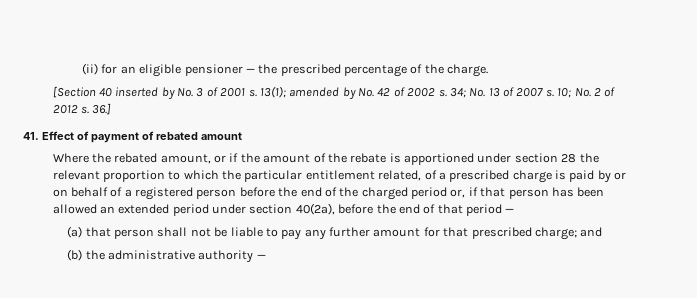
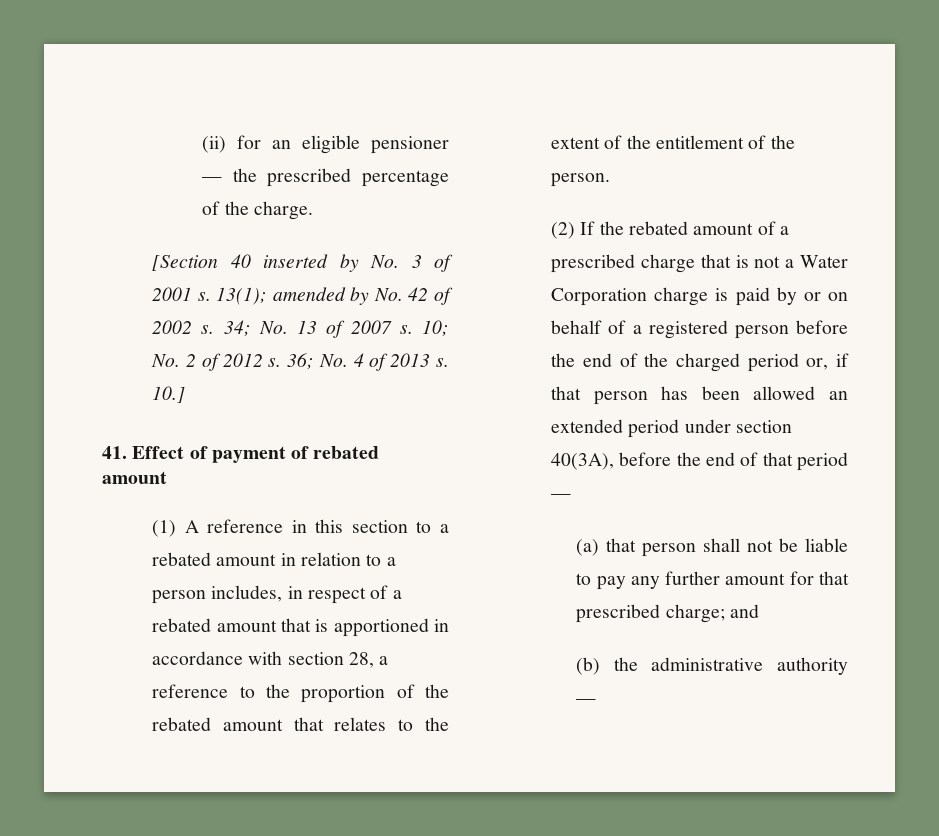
- 36.]
+ 36; No. 4 of 2013 s. 10.]
- Where the rebated amount, or if the amount of the rebate is apportioned under section 28 the relevant proportion to which the particular entitlement related, of a prescribed charge is paid by or on behalf of a registered person before the end of the charged period or, if that person has been allowed an extended period under section 40(2a), before the end of that period —
+ (1) A reference in this section to a rebated amount in relation to a person includes, in respect of a rebated amount that is apportioned in accordance with section 28, a reference to the proportion of the rebated amount that relates to the extent of the entitlement of the person.
+ (2) If the rebated amount of a prescribed charge that is not a Water Corporation charge is paid by or on behalf of a registered person before the end of the charged period or, if that person has been allowed an extended period under section 40(3A), before the end of that period —

